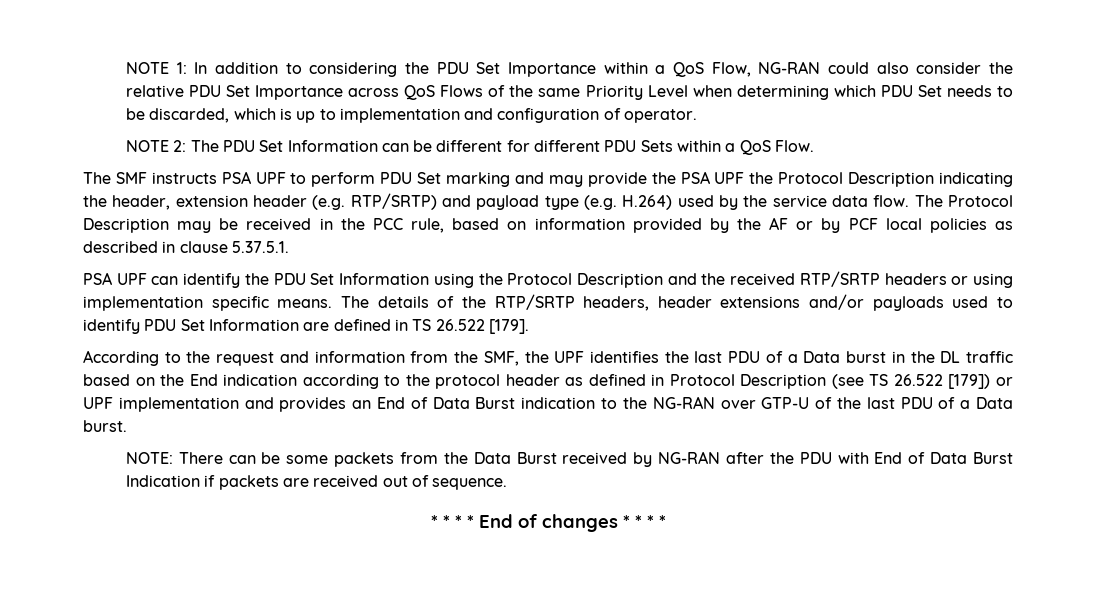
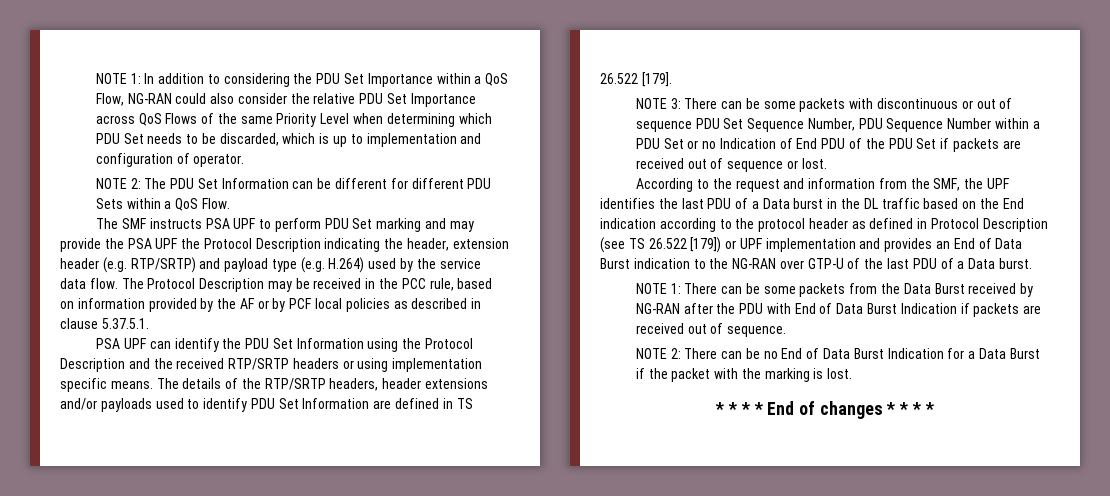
+ NOTE 3: There can be some packets with discontinuous or out of sequence PDU Set Sequence Number, PDU Sequence Number within a PDU Set or no Indication of End PDU of the PDU Set if packets are received out of sequence or lost.
- NOTE: There can be some packets from the Data Burst received by NG-RAN after the PDU with End of Data Burst Indication if packets are received out of sequence.
+ NOTE 1: There can be some packets from the Data Burst received by NG-RAN after the PDU with End of Data Burst Indication if packets are received out of sequence.
+ NOTE 2: There can be no End of Data Burst Indication for a Data Burst if the packet with the marking is lost.

